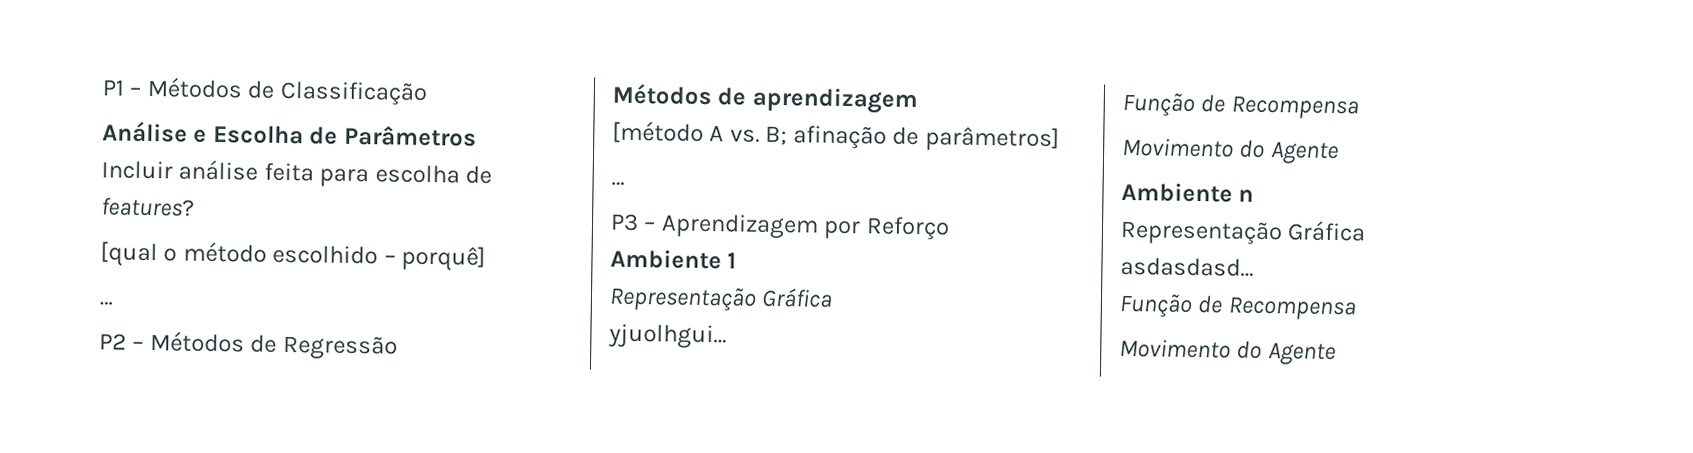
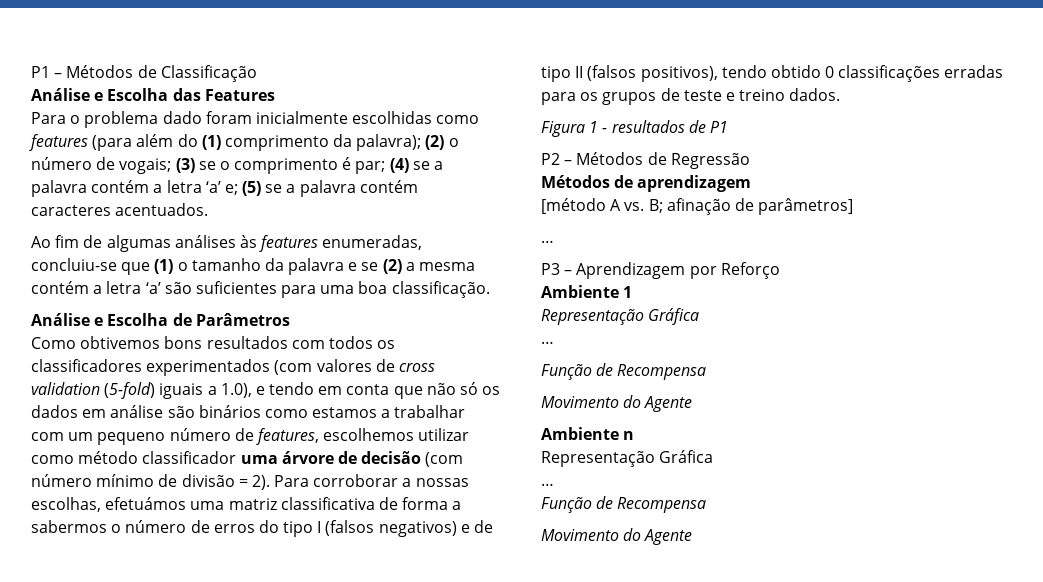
+ Análise e Escolha das Features
+ Para o problema dado foram inicialmente escolhidas como features (para além do (1) comprimento da palavra); (2) o número de vogais; (3) se o comprimento é par; (4) se a palavra contém a letra ‘a’ e; (5) se a palavra contém caracteres acentuados.
+ Ao fim de algumas análises às features enumeradas, concluiu-se que (1) o tamanho da palavra e se (2) a mesma contém a letra ‘a’ são suficientes para uma boa classificação.
- Incluir análise feita para escolha de features?
- [qual o método escolhido – porquê]
- …
+ Como obtivemos bons resultados com todos os classificadores experimentados (com valores de cross validation (5-fold) iguais a 1.0), e tendo em conta que não só os dados em análise são binários como estamos a trabalhar com um pequeno número de features, escolhemos utilizar como método classificador uma árvore de decisão (com número mínimo de divisão = 2). Para corroborar a nossas escolhas, efetuámos uma matriz classificativa de forma a sabermos o número de erros do tipo I (falsos negativos) e de tipo II (falsos positivos), tendo obtido 0 classificações erradas para os grupos de teste e treino dados.
+ Figura 1 - resultados de P1
  Ambiente 1
  Representação Gráfica
- yjuolhgui…
+ …
  Ambiente n
  Representação Gráfica
- asdasdasd…
+ …

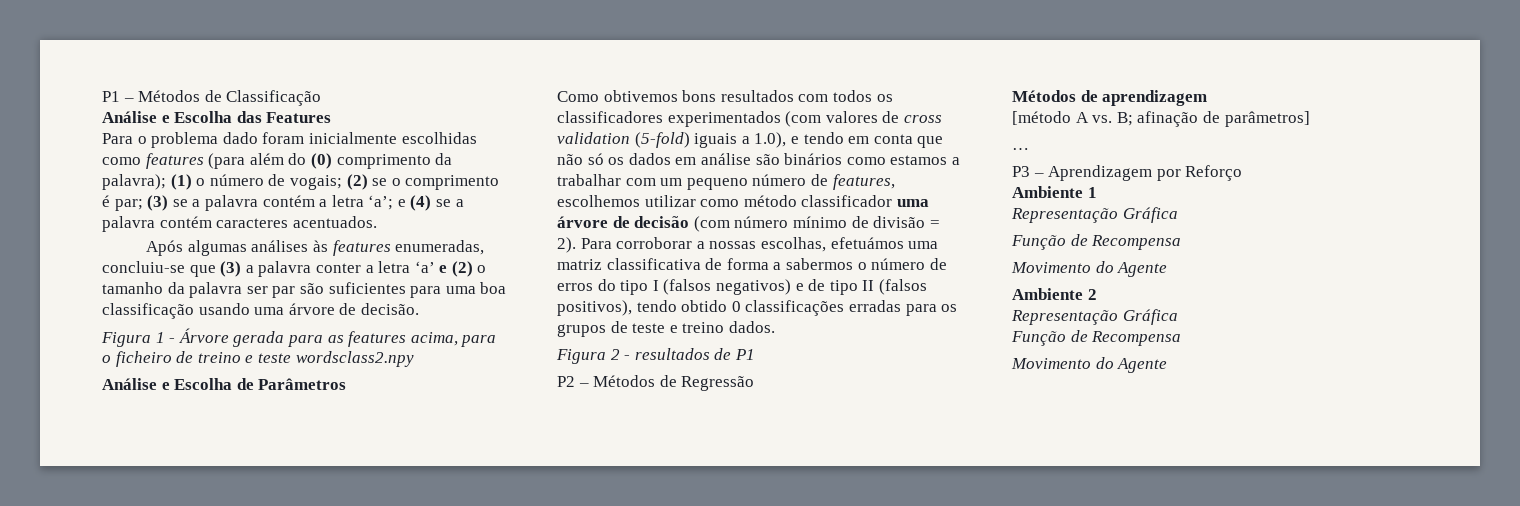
- Para o problema dado foram inicialmente escolhidas como features (para além do (1) comprimento da palavra); (2) o número de vogais; (3) se o comprimento é par; (4) se a palavra contém a letra ‘a’ e; (5) se a palavra contém caracteres acentuados.
+ Para o problema dado foram inicialmente escolhidas como features (para além do (0) comprimento da palavra); (1) o número de vogais; (2) se o comprimento é par; (3) se a palavra contém a letra ‘a’; e (4) se a palavra contém caracteres acentuados.
- Ao fim de algumas análises às features enumeradas, concluiu-se que (1) o tamanho da palavra e se (2) a mesma contém a letra ‘a’ são suficientes para uma boa classificação.
+ Após algumas análises às features enumeradas, concluiu-se que (3) a palavra conter a letra ‘a’ e (2) o tamanho da palavra ser par são suficientes para uma boa classificação usando uma árvore de decisão.
+ Figura 1 - Árvore gerada para as features acima, para o ficheiro de treino e teste wordsclass2.npy
- Figura 1 - resultados de P1
+ Figura 2 - resultados de P1
  Ambiente 1
  Representação Gráfica
- …
- Ambiente n
+ Ambiente 2
  Representação Gráfica
- …

